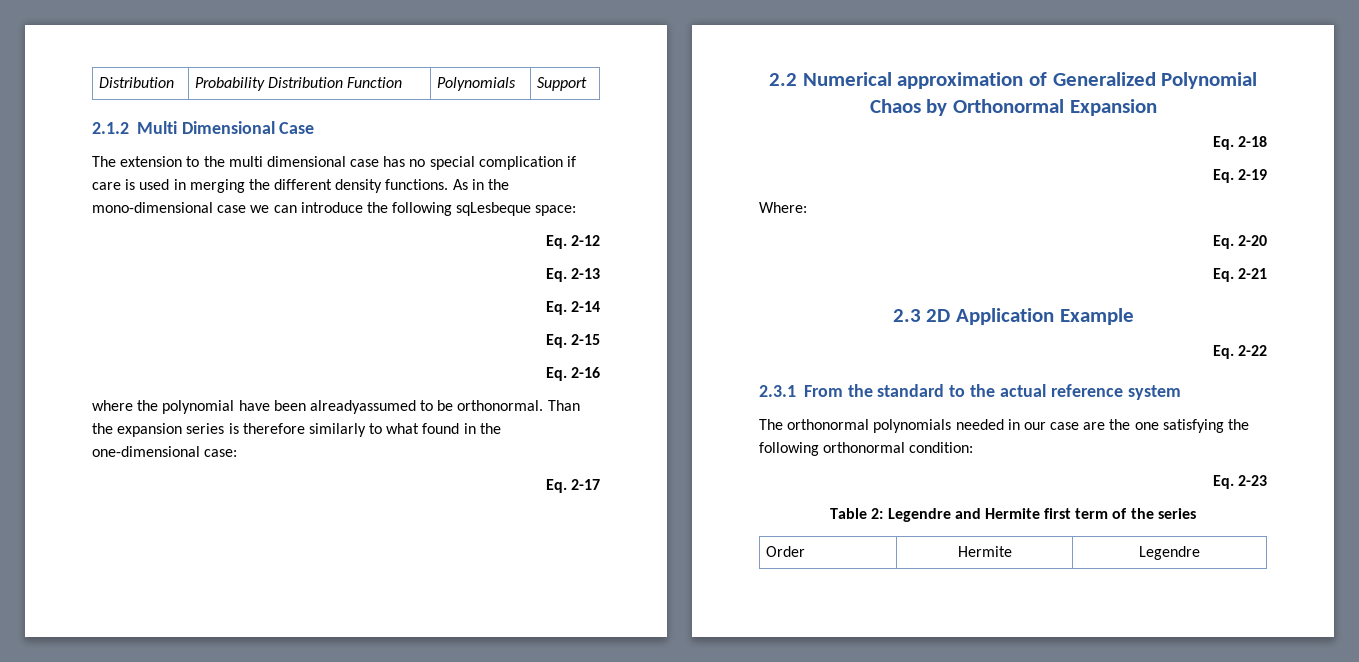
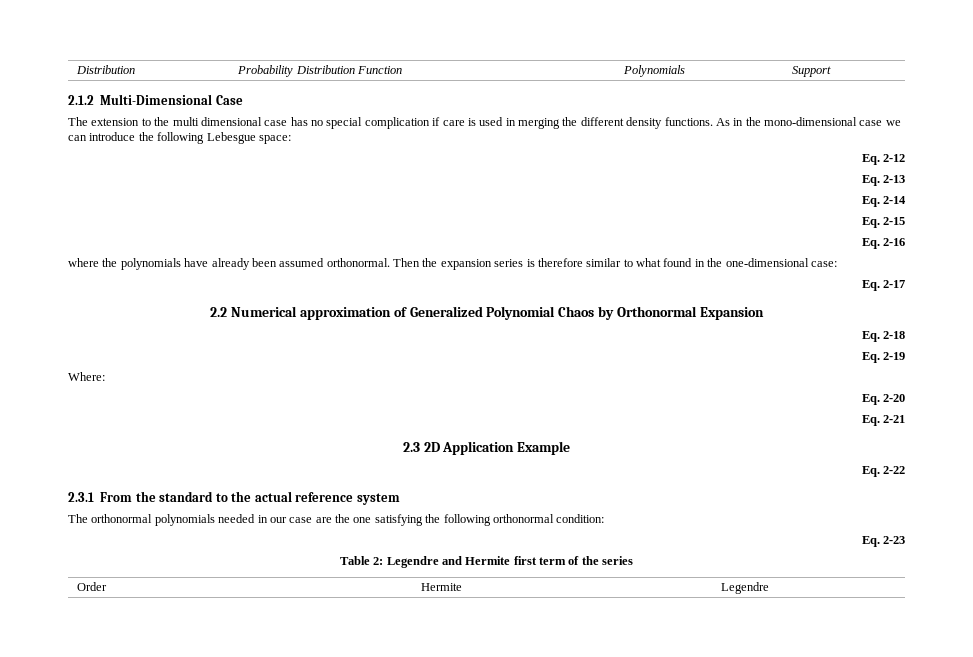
- 2.1.2 Multi Dimensional Case
+ 2.1.2 Multi-Dimensional Case
- As in the mono-dimensional case we can introduce the following sqLesbeque space:
+ As in the mono-dimensional case we can introduce the following Lebesgue space:
- where the polynomial have been alreadyassumed to be orthonormal. Than the expansion series is therefore similarly to what found in the one-dimensional case:
+ where the polynomials have already been assumed orthonormal. Then the expansion series is therefore similar to what found in the one-dimensional case:

